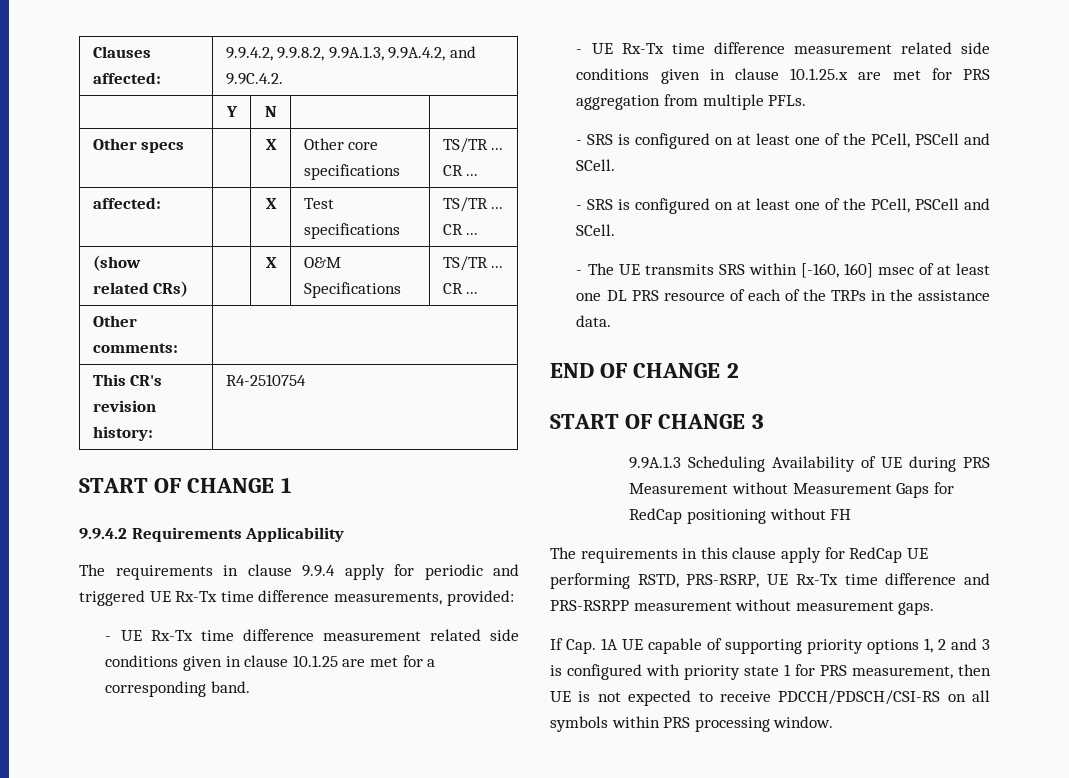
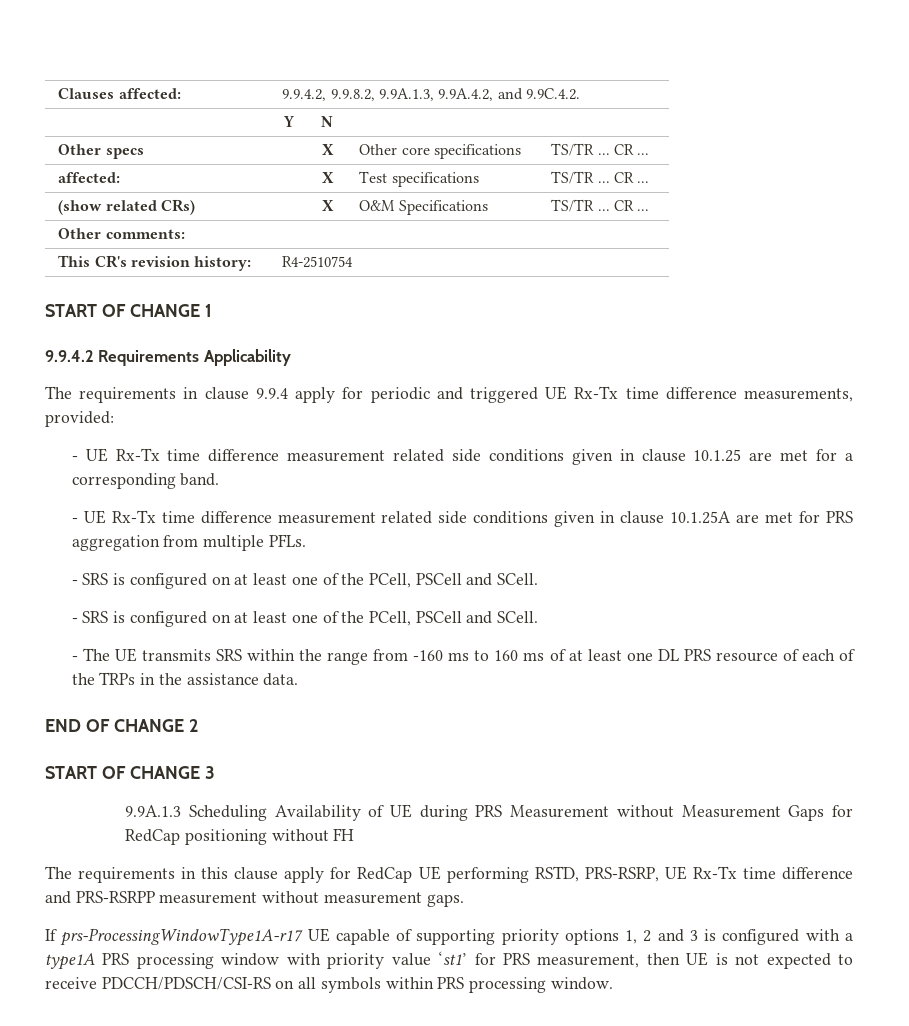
- - UE Rx-Tx time difference measurement related side conditions given in clause 10.1.25.x are met for PRS aggregation from multiple PFLs.
+ - UE Rx-Tx time difference measurement related side conditions given in clause 10.1.25A are met for PRS aggregation from multiple PFLs.
- - The UE transmits SRS within [-160, 160] msec of at least one DL PRS resource of each of the TRPs in the assistance data.
+ - The UE transmits SRS within the range from -160 ms to 160 ms of at least one DL PRS resource of each of the TRPs in the assistance data.
- If Cap. 1A UE capable of supporting priority options 1, 2 and 3 is configured with priority state 1 for PRS measurement, then UE is not expected to receive PDCCH/PDSCH/CSI-RS on all symbols within PRS processing window.
+ If prs-ProcessingWindowType1A-r17 UE capable of supporting priority options 1, 2 and 3 is configured with a type1A PRS processing window with priority value ‘st1’ for PRS measurement, then UE is not expected to receive PDCCH/PDSCH/CSI-RS on all symbols within PRS processing window.

